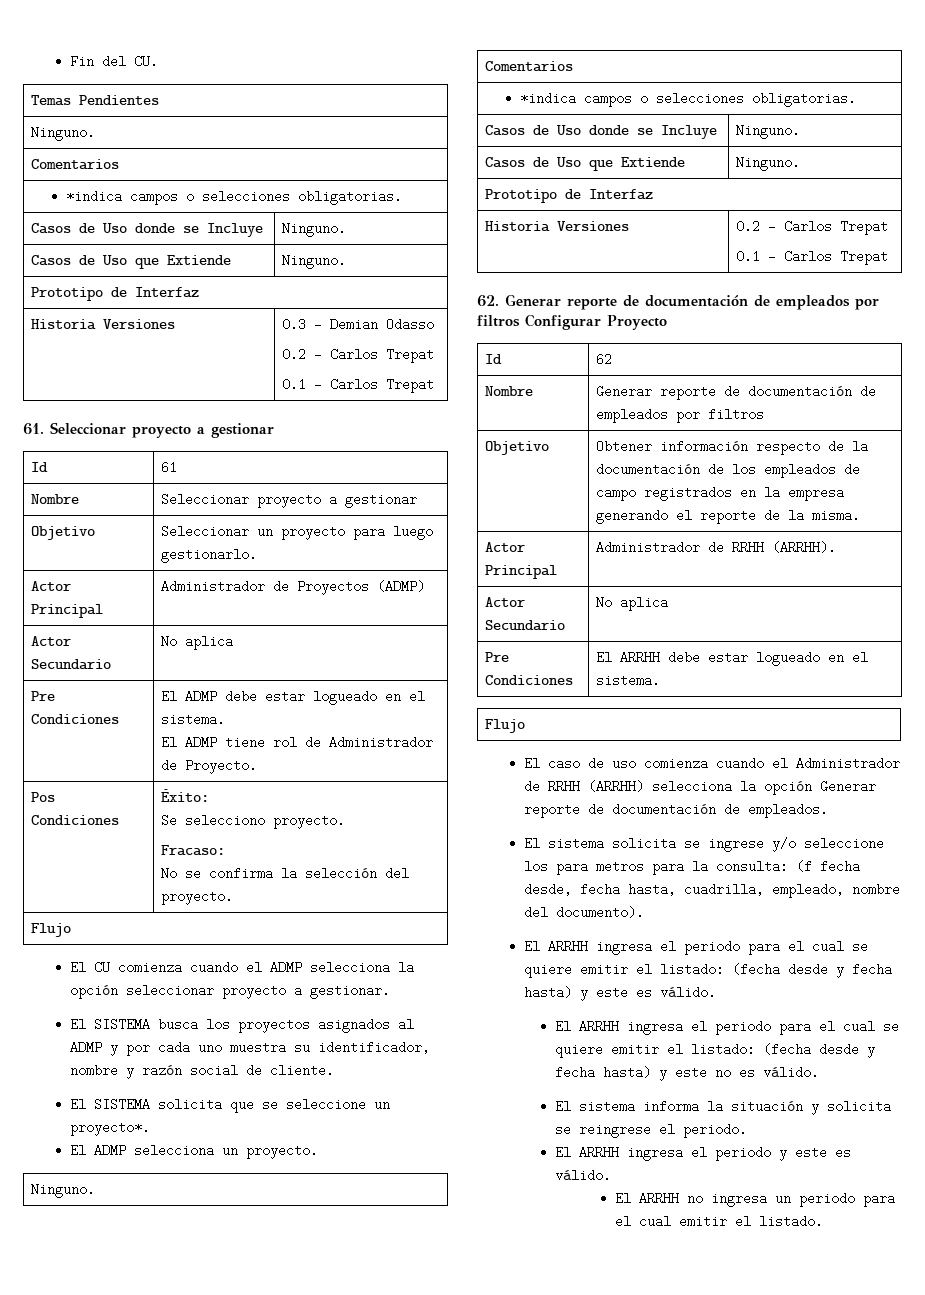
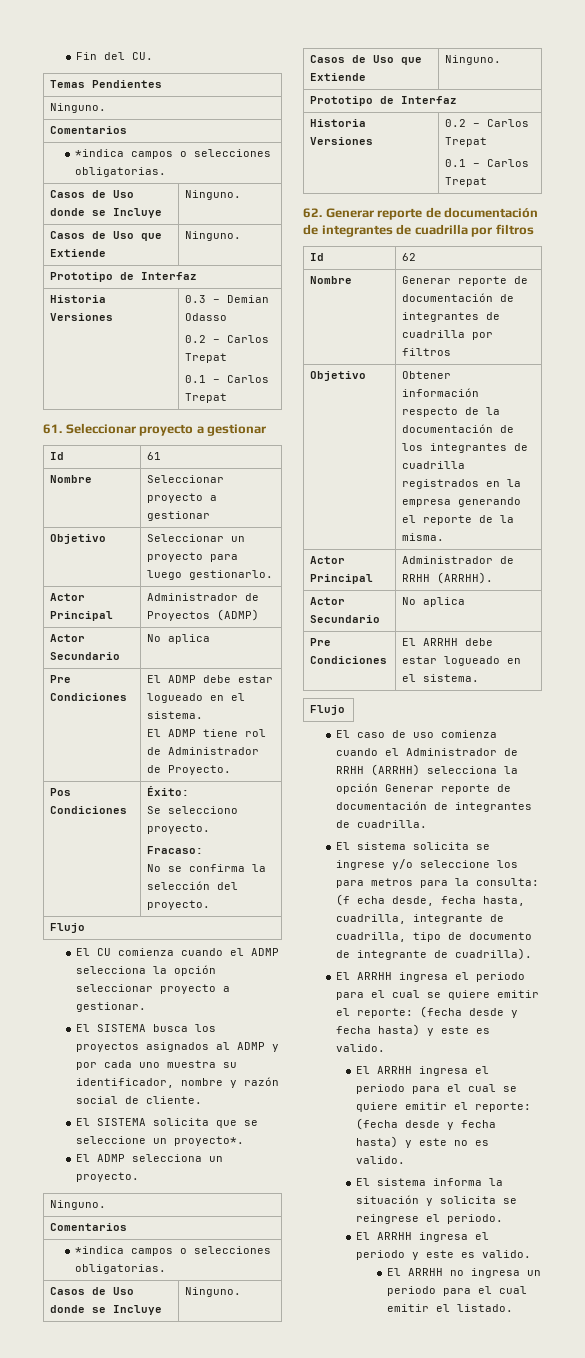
- 62. Generar reporte de documentación de empleados por filtros Configurar Proyecto
+ 62. Generar reporte de documentación de integrantes de cuadrilla por filtros
- Nombre | Generar reporte de documentación de empleados por filtros
+ Nombre | Generar reporte de documentación de integrantes de cuadrilla por filtros
- Objetivo | Obtener información respecto de la documentación de los empleados de campo registrados en la empresa generando el reporte de la misma.
+ Objetivo | Obtener información respecto de la documentación de los integrantes de cuadrilla registrados en la empresa generando el reporte de la misma.
- El caso de uso comienza cuando el Administrador de RRHH (ARRHH) selecciona la opción Generar reporte de documentación de empleados.
+ El caso de uso comienza cuando el Administrador de RRHH (ARRHH) selecciona la opción Generar reporte de documentación de integrantes de cuadrilla.
- El sistema solicita se ingrese y/o seleccione los para metros para la consulta: (f fecha desde, fecha hasta, cuadrilla, empleado, nombre del documento).
+ El sistema solicita se ingrese y/o seleccione los para metros para la consulta: (f echa desde, fecha hasta, cuadrilla, integrante de cuadrilla, tipo de documento de integrante de cuadrilla).
- El ARRHH ingresa el periodo para el cual se quiere emitir el listado: (fecha desde y fecha hasta) y este es válido.
+ El ARRHH ingresa el periodo para el cual se quiere emitir el reporte: (fecha desde y fecha hasta) y este es valido.
- El ARRHH ingresa el periodo para el cual se quiere emitir el listado: (fecha desde y fecha hasta) y este no es válido.
+ El ARRHH ingresa el periodo para el cual se quiere emitir el reporte: (fecha desde y fecha hasta) y este no es valido.
- El ARRHH ingresa el periodo y este es válido.
+ El ARRHH ingresa el periodo y este es valido.

